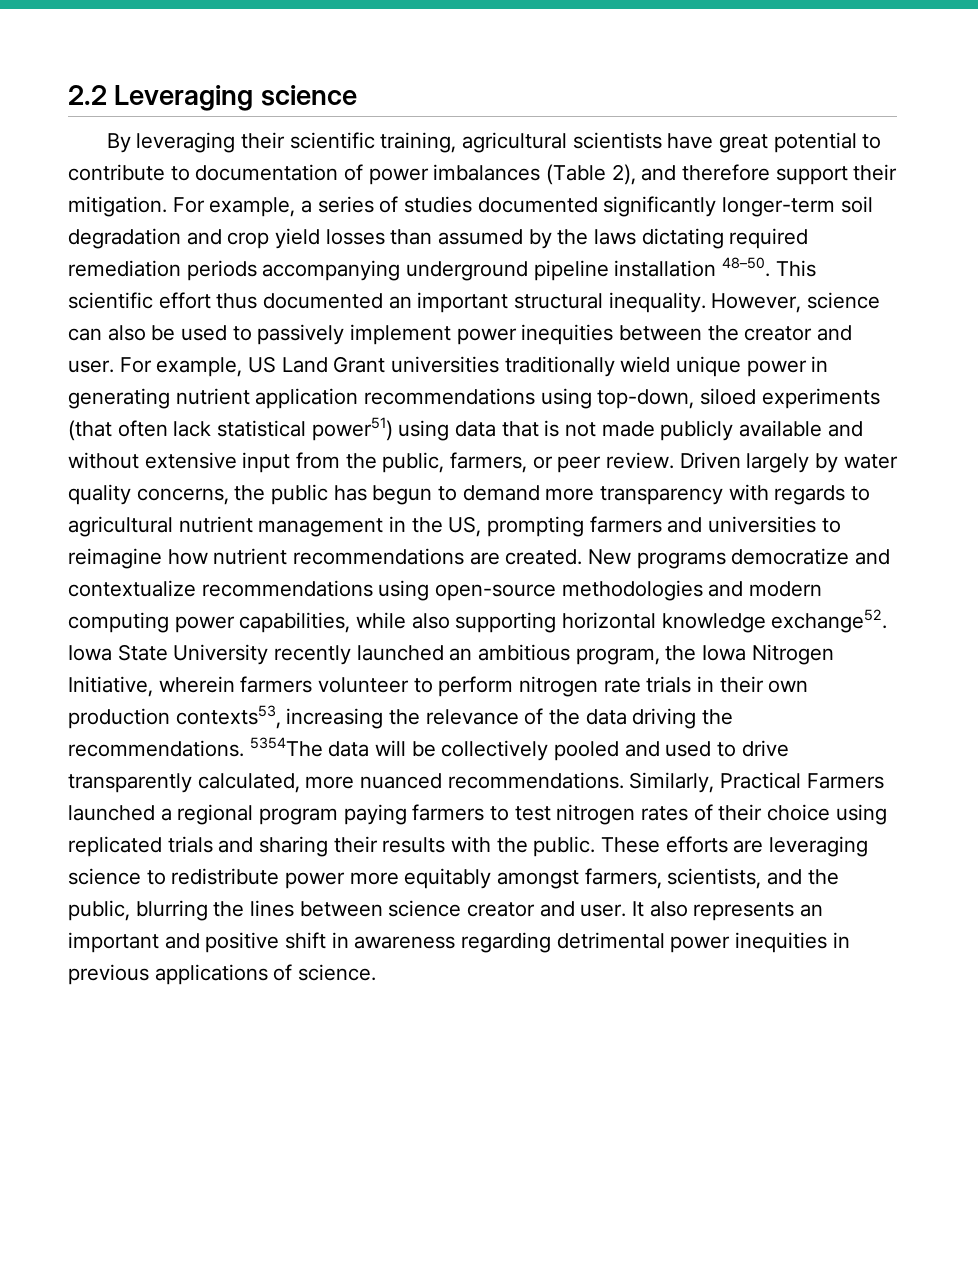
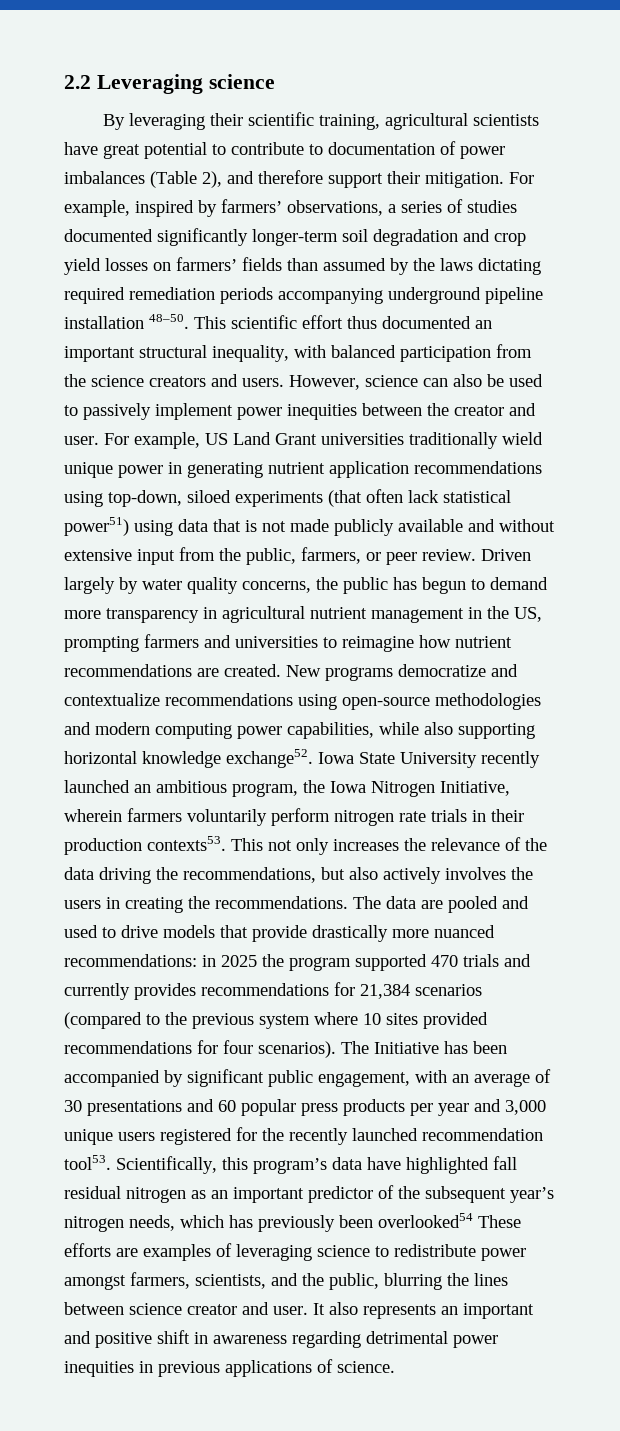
- For example, a series of studies documented significantly longer-term soil degradation and crop yield losses than assumed by the laws dictating required remediation periods accompanying underground pipeline installation 48–50.
+ For example, inspired by farmers’ observations, a series of studies documented significantly longer-term soil degradation and crop yield losses on farmers’ fields than assumed by the laws dictating required remediation periods accompanying underground pipeline installation 48–50.
- This scientific effort thus documented an important structural inequality.
+ This scientific effort thus documented an important structural inequality, with balanced participation from the science creators and users.
- Driven largely by water quality concerns, the public has begun to demand more transparency with regards to agricultural nutrient management in the US, prompting farmers and universities to reimagine how nutrient recommendations are created.
+ Driven largely by water quality concerns, the public has begun to demand more transparency in agricultural nutrient management in the US, prompting farmers and universities to reimagine how nutrient recommendations are created.
- Iowa State University recently launched an ambitious program, the Iowa Nitrogen Initiative, wherein farmers volunteer to perform nitrogen rate trials in their own production contexts53, increasing the relevance of the data driving the recommendations. 5354The data will be collectively pooled and used to drive transparently calculated, more nuanced recommendations. Similarly, Practical Farmers launched a regional program paying farmers to test nitrogen rates of their choice using replicated trials and sharing their results with the public. These efforts are leveraging science to redistribute power more equitably amongst farmers, scientists, and the public, blurring the lines between science creator and user.
+ Iowa State University recently launched an ambitious program, the Iowa Nitrogen Initiative, wherein farmers voluntarily perform nitrogen rate trials in their production contexts53. This not only increases the relevance of the data driving the recommendations, but also actively involves the users in creating the recommendations. The data are pooled and used to drive models that provide drastically more nuanced recommendations: in 2025 the program supported 470 trials and currently provides recommendations for 21,384 scenarios (compared to the previous system where 10 sites provided recommendations for four scenarios). The Initiative has been accompanied by significant public engagement, with an average of 30 presentations and 60 popular press products per year and 3,000 unique users registered for the recently launched recommendation tool53. Scientifically, this program’s data have highlighted fall residual nitrogen as an important predictor of the subsequent year’s nitrogen needs, which has previously been overlooked54 These efforts are examples of leveraging science to redistribute power amongst farmers, scientists, and the public, blurring the lines between science creator and user.

